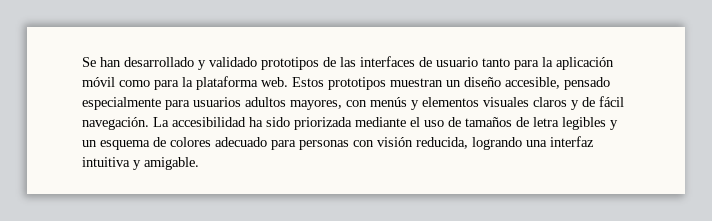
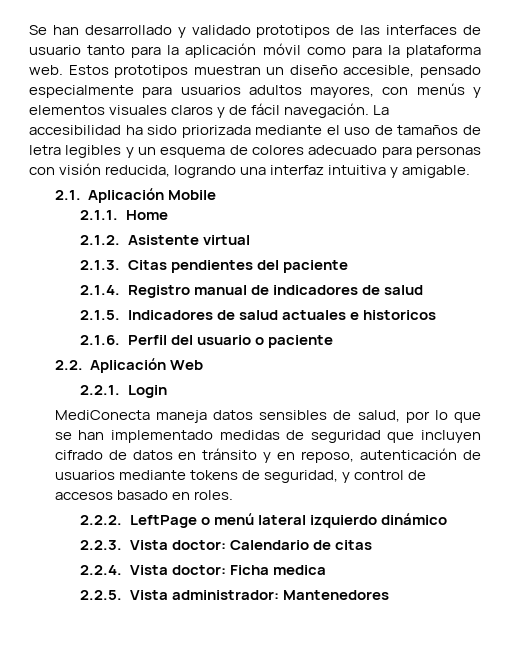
+ 2.1. Aplicación Mobile
+ 2.1.1. Home
+ 2.1.2. Asistente virtual
+ 2.1.3. Citas pendientes del paciente
+ 2.1.4. Registro manual de indicadores de salud
+ 2.1.5. Indicadores de salud actuales e historicos
+ 2.1.6. Perfil del usuario o paciente
+ 2.2. Aplicación Web
+ 2.2.1. Login
+ MediConecta maneja datos sensibles de salud, por lo que se han implementado medidas de seguridad que incluyen cifrado de datos en tránsito y en reposo, autenticación de usuarios mediante tokens de seguridad, y control de accesos basado en roles.
+ 2.2.2. LeftPage o menú lateral izquierdo dinámico
+ 2.2.3. Vista doctor: Calendario de citas
+ 2.2.4. Vista doctor: Ficha medica
+ 2.2.5. Vista administrador: Mantenedores

